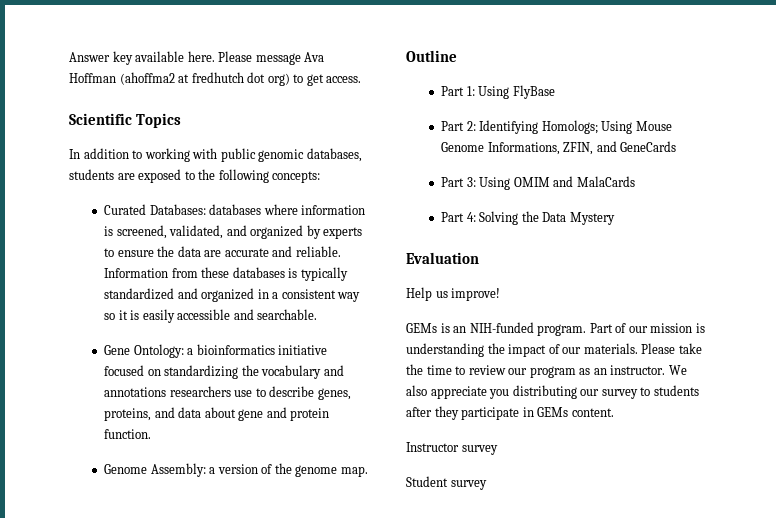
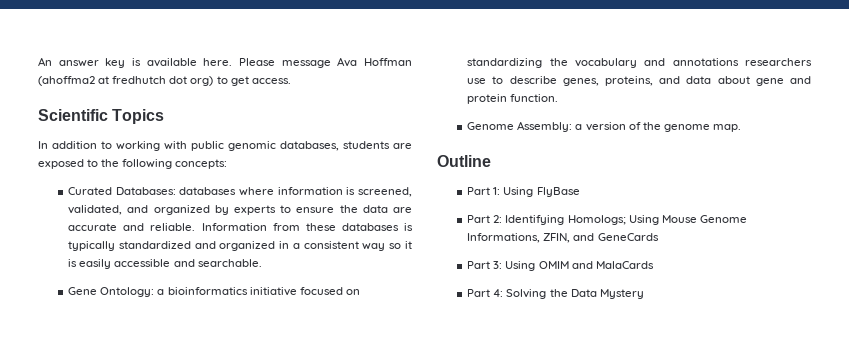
- Answer key available here.
+ An answer key is available here.
- Evaluation
- Help us improve!
- GEMs is an NIH-funded program. Part of our mission is understanding the impact of our materials. Please take the time to review our program as an instructor. We also appreciate you distributing our survey to students after they participate in GEMs content.
- Instructor survey
- Student survey

